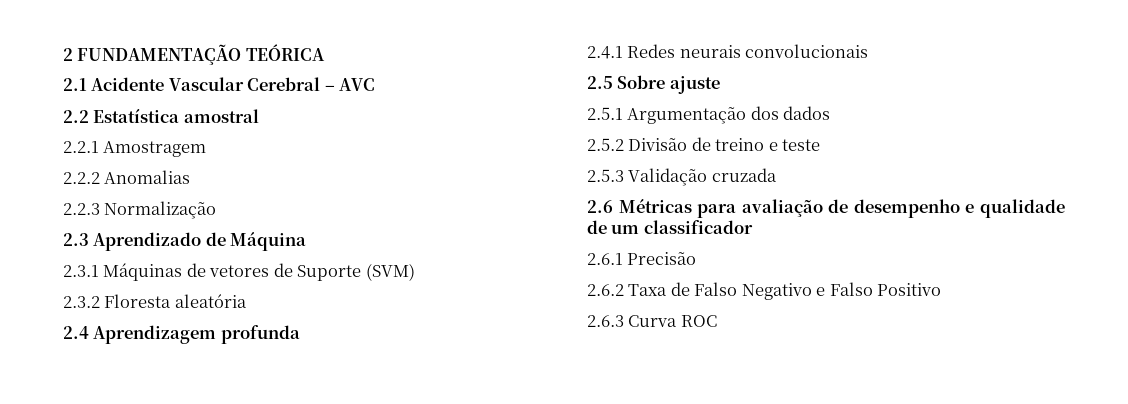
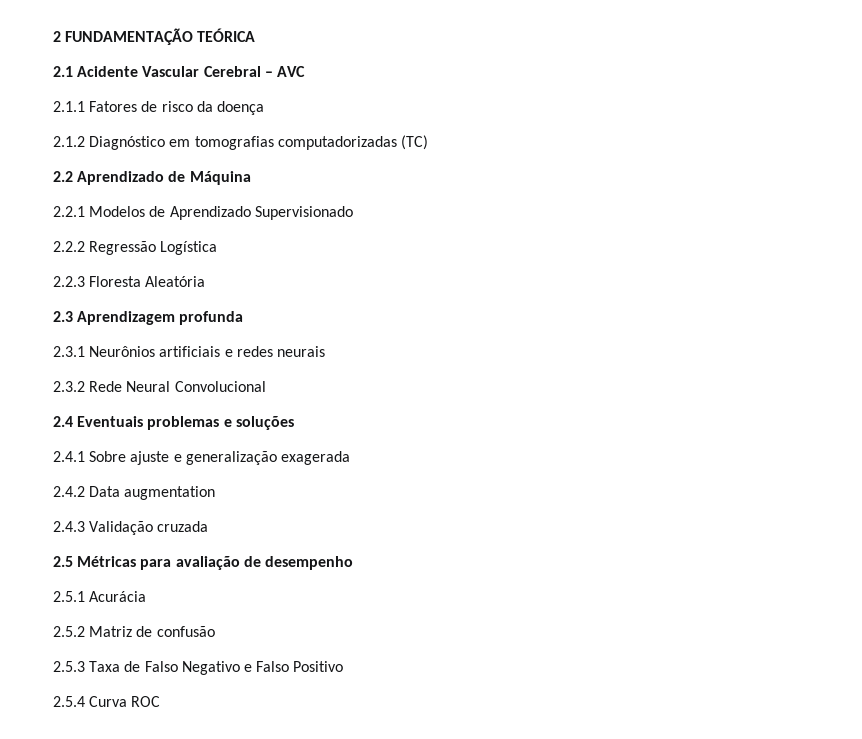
- 2.2 Estatística amostral
- 2.2.1 Amostragem
- 2.2.2 Anomalias
- 2.2.3 Normalização
- 2.3 Aprendizado de Máquina
- 2.3.1 Máquinas de vetores de Suporte (SVM)
- 2.3.2 Floresta aleatória
- 2.4 Aprendizagem profunda
- 2.4.1 Redes neurais convolucionais
- 2.5 Sobre ajuste
- 2.5.1 Argumentação dos dados
- 2.5.2 Divisão de treino e teste
- 2.5.3 Validação cruzada
+ 2.1.1 Fatores de risco da doença
+ 2.1.2 Diagnóstico em tomografias computadorizadas (TC)
+ 2.2 Aprendizado de Máquina
+ 2.2.1 Modelos de Aprendizado Supervisionado
+ 2.2.2 Regressão Logística
+ 2.2.3 Floresta Aleatória
+ 2.3 Aprendizagem profunda
+ 2.3.1 Neurônios artificiais e redes neurais
+ 2.3.2 Rede Neural Convolucional
+ 2.4 Eventuais problemas e soluções
+ 2.4.1 Sobre ajuste e generalização exagerada
+ 2.4.2 Data augmentation
+ 2.4.3 Validação cruzada
- 2.6 Métricas para avaliação de desempenho e qualidade de um classificador
- 2.6.1 Precisão
- 2.6.2 Taxa de Falso Negativo e Falso Positivo
+ 2.5 Métricas para avaliação de desempenho
+ 2.5.1 Acurácia
+ 2.5.2 Matriz de confusão
+ 2.5.3 Taxa de Falso Negativo e Falso Positivo
- 2.6.3 Curva ROC
+ 2.5.4 Curva ROC

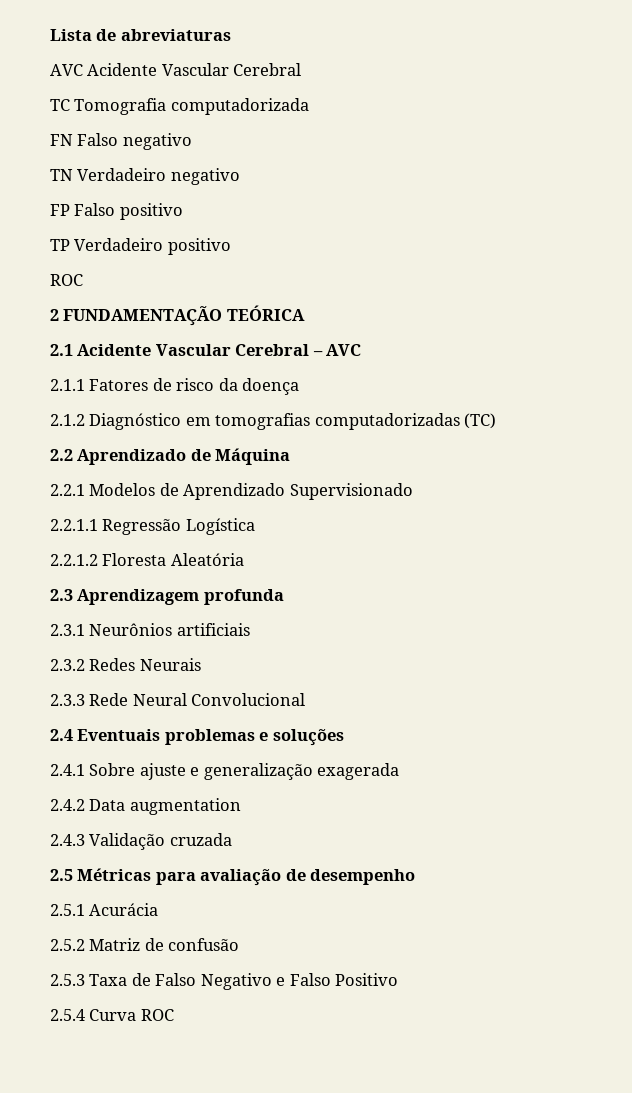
+ Lista de abreviaturas
+ AVC Acidente Vascular Cerebral
+ TC Tomografia computadorizada
+ FN Falso negativo
+ TN Verdadeiro negativo
+ FP Falso positivo
+ TP Verdadeiro positivo
+ ROC
- 2.2.2 Regressão Logística
+ 2.2.1.1 Regressão Logística
- 2.2.3 Floresta Aleatória
+ 2.2.1.2 Floresta Aleatória
- 2.3.1 Neurônios artificiais e redes neurais
- 2.3.2 Rede Neural Convolucional
+ 2.3.1 Neurônios artificiais
+ 2.3.2 Redes Neurais
+ 2.3.3 Rede Neural Convolucional

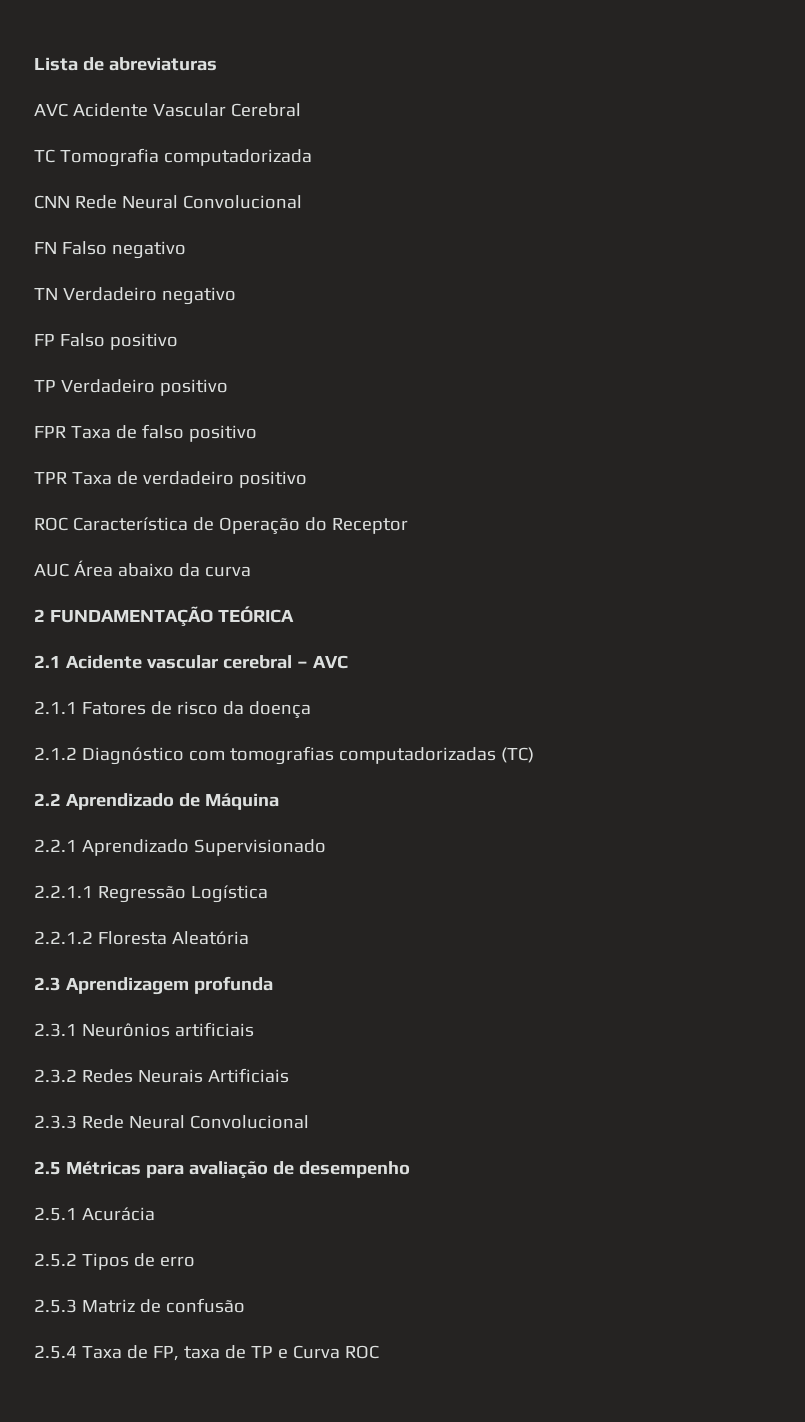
+ CNN Rede Neural Convolucional
  TP Verdadeiro positivo
- ROC
+ FPR Taxa de falso positivo
+ TPR Taxa de verdadeiro positivo
+ ROC Característica de Operação do Receptor
+ AUC Área abaixo da curva
- 2.1 Acidente Vascular Cerebral – AVC
+ 2.1 Acidente vascular cerebral – AVC
- 2.1.2 Diagnóstico em tomografias computadorizadas (TC)
+ 2.1.2 Diagnóstico com tomografias computadorizadas (TC)
- 2.2.1 Modelos de Aprendizado Supervisionado
+ 2.2.1 Aprendizado Supervisionado
- 2.3.2 Redes Neurais
+ 2.3.2 Redes Neurais Artificiais
- 2.4 Eventuais problemas e soluções
- 2.4.1 Sobre ajuste e generalização exagerada
- 2.4.2 Data augmentation
- 2.4.3 Validação cruzada
- 2.5.2 Matriz de confusão
+ 2.5.2 Tipos de erro
+ 2.5.3 Matriz de confusão
- 2.5.3 Taxa de Falso Negativo e Falso Positivo
- 2.5.4 Curva ROC
+ 2.5.4 Taxa de FP, taxa de TP e Curva ROC

